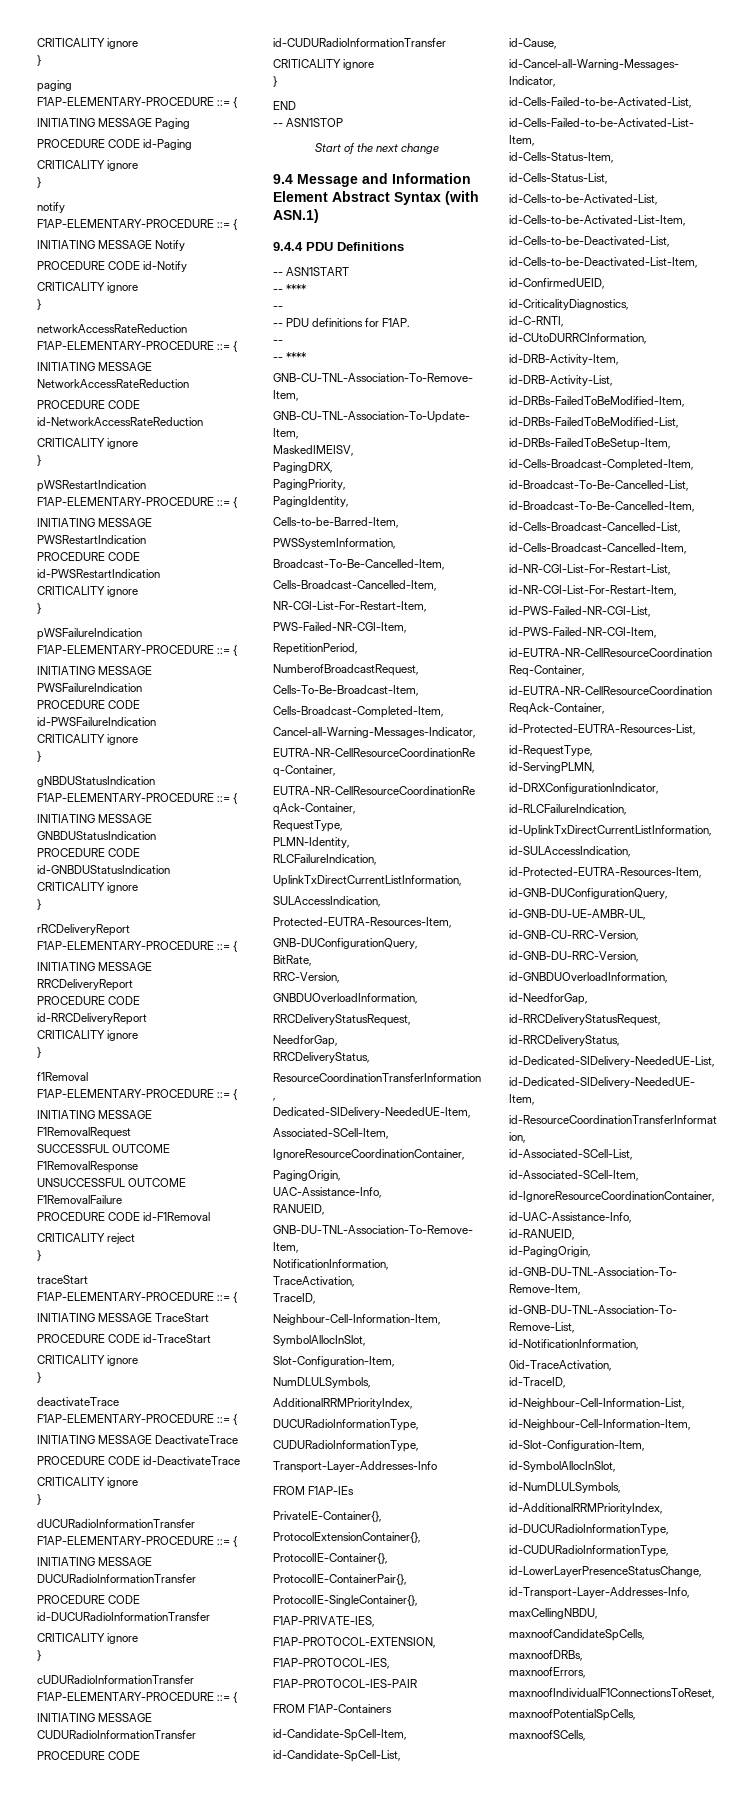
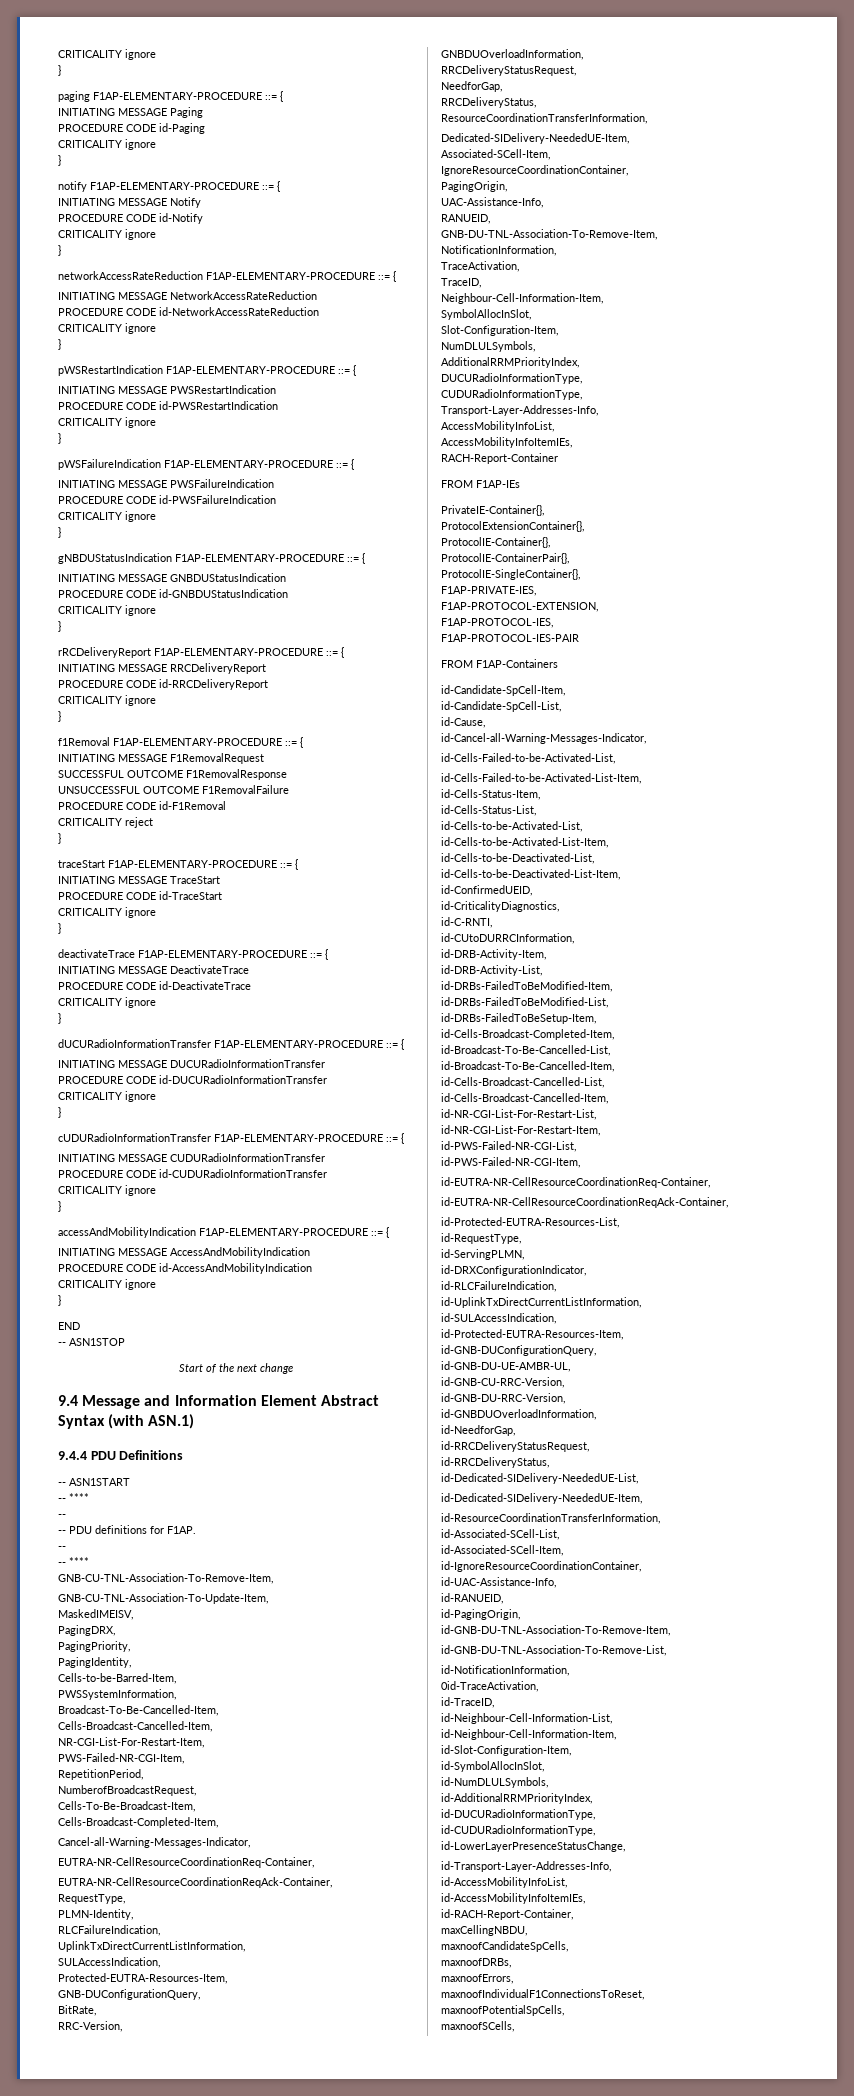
+ accessAndMobilityIndication F1AP-ELEMENTARY-PROCEDURE ::= {
+ INITIATING MESSAGE AccessAndMobilityIndication
+ PROCEDURE CODE id-AccessAndMobilityIndication
+ CRITICALITY ignore
+ }
- Transport-Layer-Addresses-Info
+ Transport-Layer-Addresses-Info,
+ AccessMobilityInfoList,
+ AccessMobilityInfoItemIEs,
+ RACH-Report-Container
+ id-AccessMobilityInfoList,
+ id-AccessMobilityInfoItemIEs,
+ id-RACH-Report-Container,

